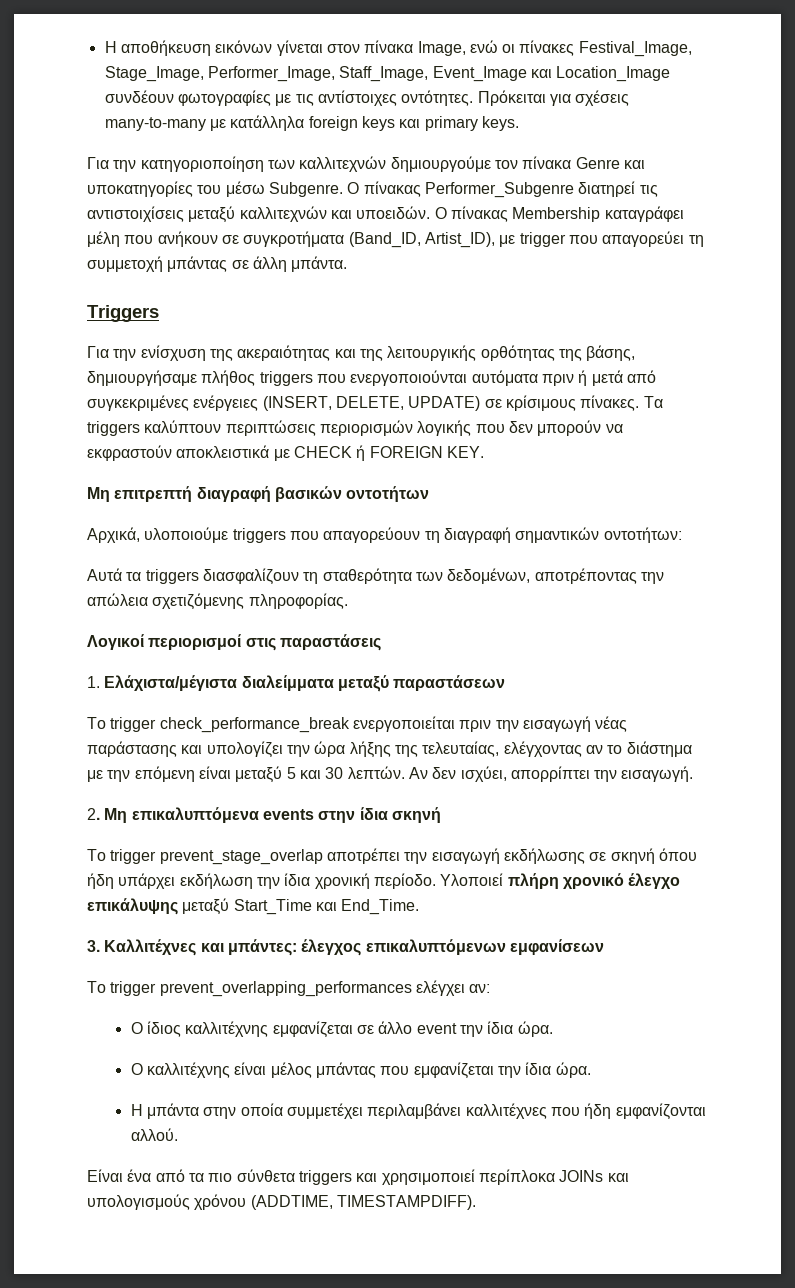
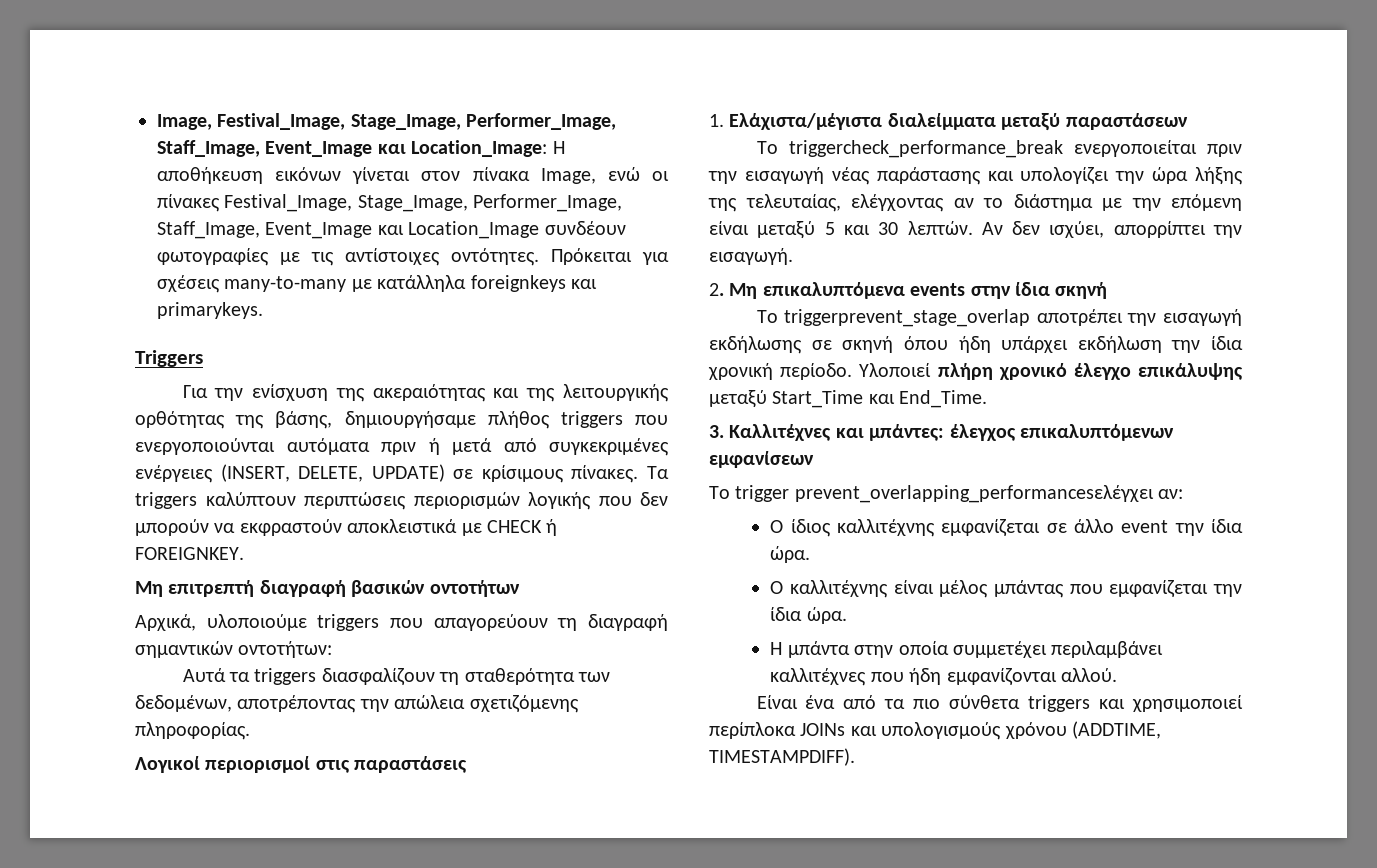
- Η αποθήκευση εικόνων γίνεται στον πίνακα Image, ενώ οι πίνακες Festival_Image, Stage_Image, Performer_Image, Staff_Image, Event_Image και Location_Image συνδέουν φωτογραφίες με τις αντίστοιχες οντότητες.
+ Image, Festival_Image, Stage_Image, Performer_Image, Staff_Image, Event_Image και Location_Image: Η αποθήκευση εικόνων γίνεται στον πίνακα Image, ενώ οι πίνακες Festival_Image, Stage_Image, Performer_Image, Staff_Image, Event_Image και Location_Image συνδέουν φωτογραφίες με τις αντίστοιχες οντότητες.
- Πρόκειται για σχέσεις many-to-many με κατάλληλα foreign keys και primary keys.
- Για την κατηγοριοποίηση των καλλιτεχνών δημιουργούμε τον πίνακα Genre και υποκατηγορίες του μέσω Subgenre. Ο πίνακας Performer_Subgenre διατηρεί τις αντιστοιχίσεις μεταξύ καλλιτεχνών και υποειδών. Ο πίνακας Membership καταγράφει μέλη που ανήκουν σε συγκροτήματα (Band_ID, Artist_ID), με trigger που απαγορεύει τη συμμετοχή μπάντας σε άλλη μπάντα.
+ Πρόκειται για σχέσεις many-to-many με κατάλληλα foreignkeys και primarykeys.
- Τα triggers καλύπτουν περιπτώσεις περιορισμών λογικής που δεν μπορούν να εκφραστούν αποκλειστικά με CHECK ή FOREIGN KEY.
+ Τα triggers καλύπτουν περιπτώσεις περιορισμών λογικής που δεν μπορούν να εκφραστούν αποκλειστικά με CHECK ή FOREIGNKEY.
- Το trigger check_performance_break ενεργοποιείται πριν την εισαγωγή νέας παράστασης και υπολογίζει την ώρα λήξης της τελευταίας, ελέγχοντας αν το διάστημα με την επόμενη είναι μεταξύ 5 και 30 λεπτών.
+ Το triggercheck_performance_break ενεργοποιείται πριν την εισαγωγή νέας παράστασης και υπολογίζει την ώρα λήξης της τελευταίας, ελέγχοντας αν το διάστημα με την επόμενη είναι μεταξύ 5 και 30 λεπτών.
- Το trigger prevent_stage_overlap αποτρέπει την εισαγωγή εκδήλωσης σε σκηνή όπου ήδη υπάρχει εκδήλωση την ίδια χρονική περίοδο.
+ Το triggerprevent_stage_overlap αποτρέπει την εισαγωγή εκδήλωσης σε σκηνή όπου ήδη υπάρχει εκδήλωση την ίδια χρονική περίοδο.
- Το trigger prevent_overlapping_performances ελέγχει αν:
+ Το trigger prevent_overlapping_performancesελέγχει αν:

